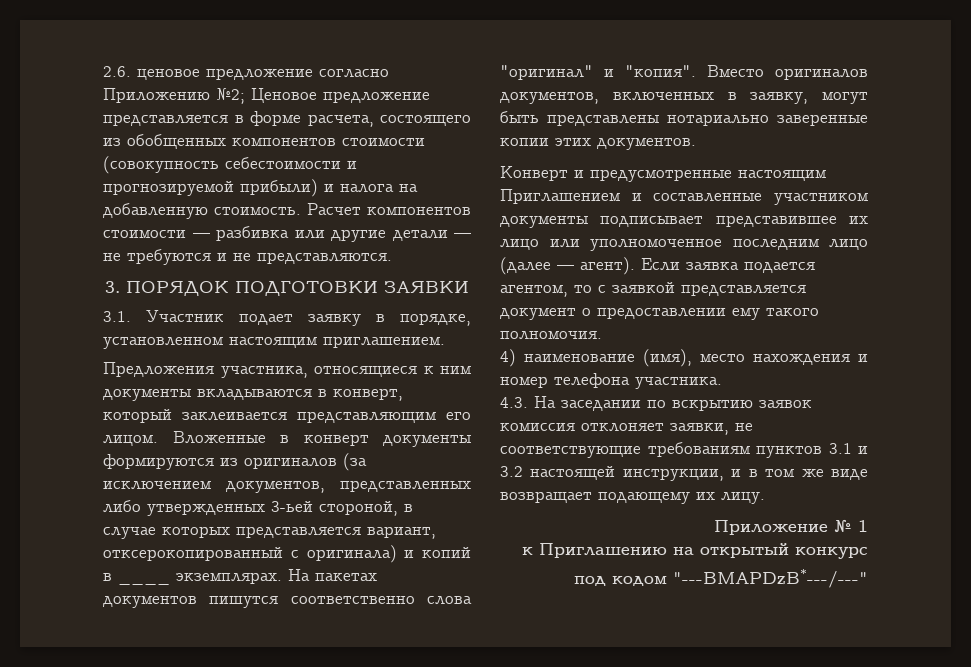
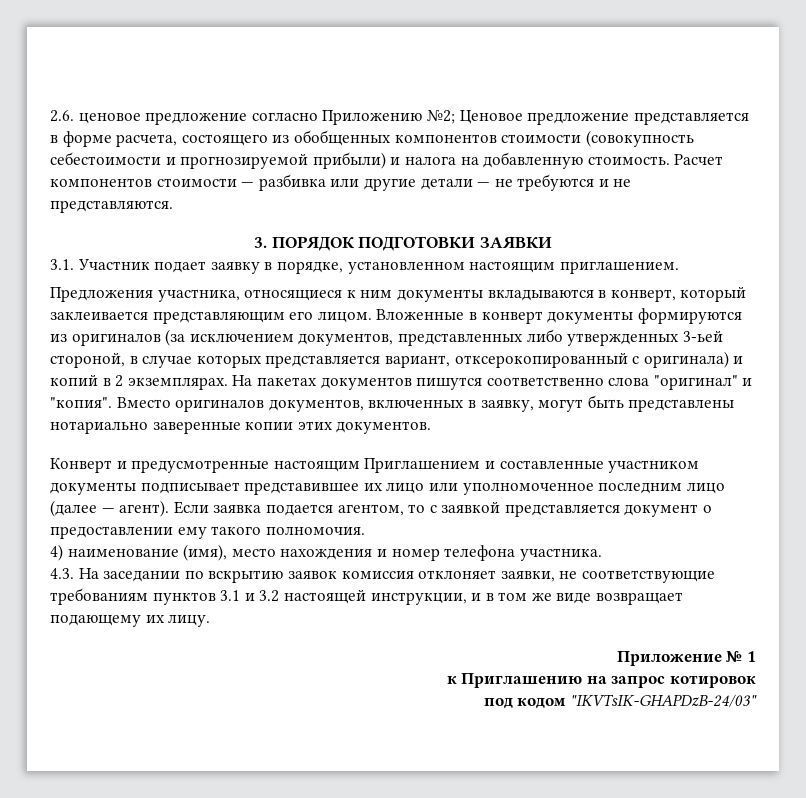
- Вложенные в конверт документы формируются из оригиналов (за исключением документов, представленных либо утвержденных 3-ьей стороной, в случае которых представляется вариант, отксерокопированный с оригинала) и копий в ____ экземплярах.
+ Вложенные в конверт документы формируются из оригиналов (за исключением документов, представленных либо утвержденных 3-ьей стороной, в случае которых представляется вариант, отксерокопированный с оригинала) и копий в 2 экземплярах.
- к Приглашению на открытый конкурс
+ к Приглашению на запрос котировок
- под кодом "---BMAPDzB*---/---"
+ под кодом "IKVTsIK-GHAPDzB-24/03"

